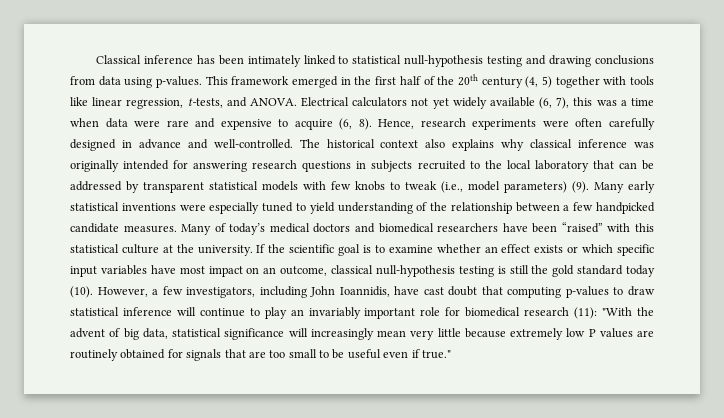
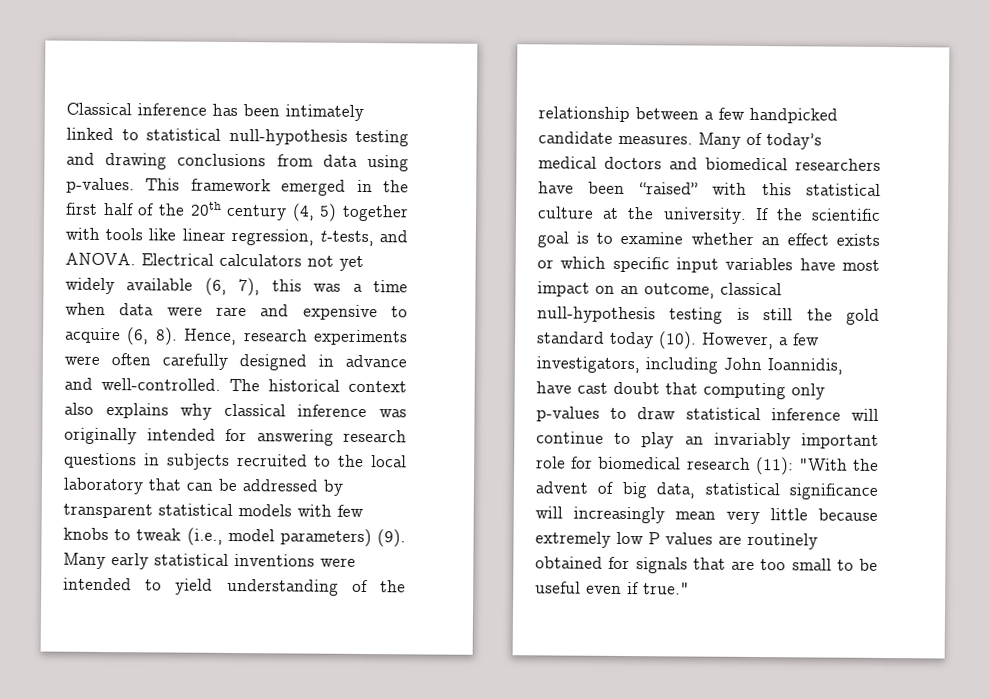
- Many early statistical inventions were especially tuned to yield understanding of the relationship between a few handpicked candidate measures.
+ Many early statistical inventions were intended to yield understanding of the relationship between a few handpicked candidate measures.
- However, a few investigators, including John Ioannidis, have cast doubt that computing p-values to draw statistical inference will continue to play an invariably important role for biomedical research (11):
+ However, a few investigators, including John Ioannidis, have cast doubt that computing only p-values to draw statistical inference will continue to play an invariably important role for biomedical research (11):

